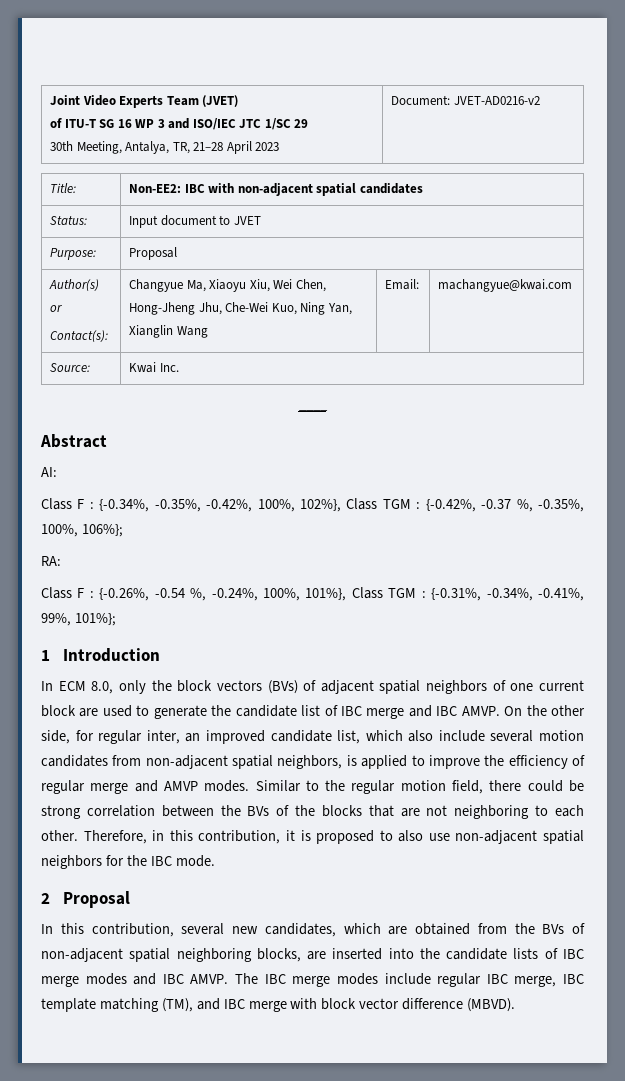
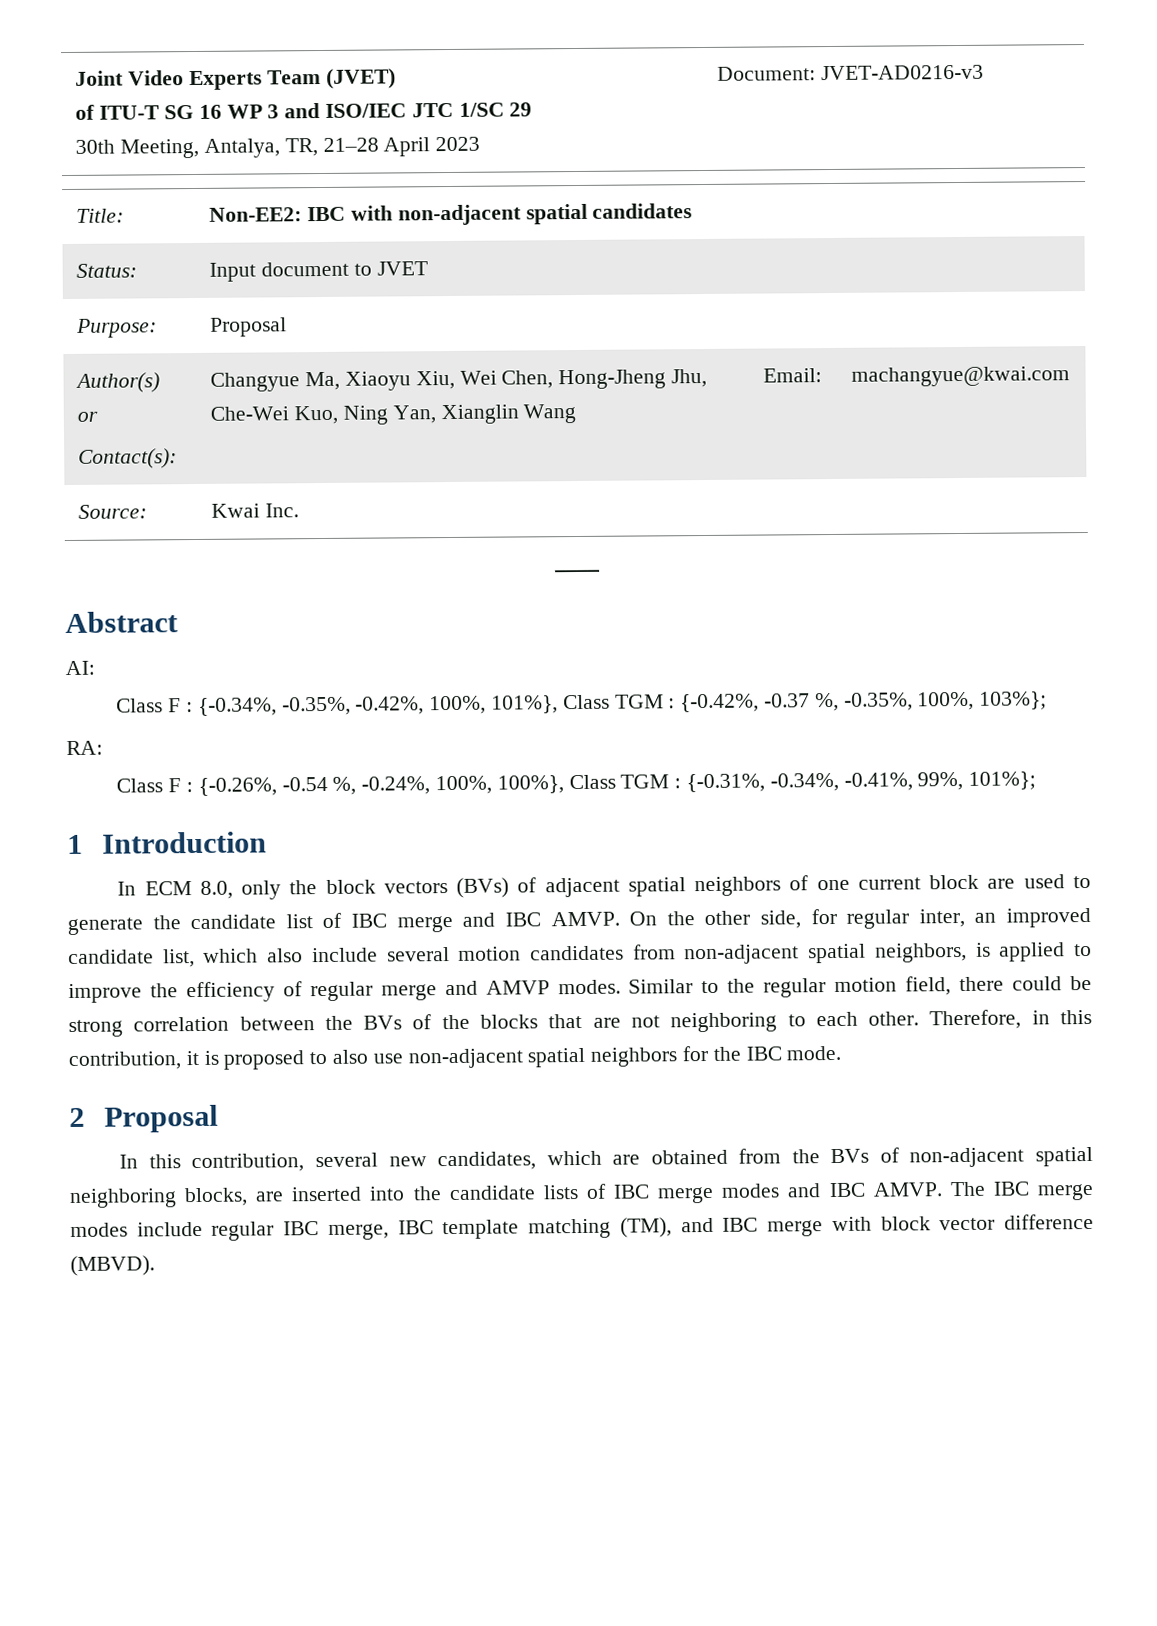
  Joint Video Experts Team (JVET)
  of ITU-T SG 16 WP 3 and ISO/IEC JTC 1/SC 29
- 30th Meeting, Antalya, TR, 21–28 April 2023 | Document: JVET-AD0216-v2
+ 30th Meeting, Antalya, TR, 21–28 April 2023 | Document: JVET-AD0216-v3
- Class F : {-0.34%, -0.35%, -0.42%, 100%, 102%}, Class TGM : {-0.42%, -0.37 %, -0.35%, 100%, 106%};
+ Class F : {-0.34%, -0.35%, -0.42%, 100%, 101%}, Class TGM : {-0.42%, -0.37 %, -0.35%, 100%, 103%};
- Class F : {-0.26%, -0.54 %, -0.24%, 100%, 101%}, Class TGM : {-0.31%, -0.34%, -0.41%, 99%, 101%};
+ Class F : {-0.26%, -0.54 %, -0.24%, 100%, 100%}, Class TGM : {-0.31%, -0.34%, -0.41%, 99%, 101%};

